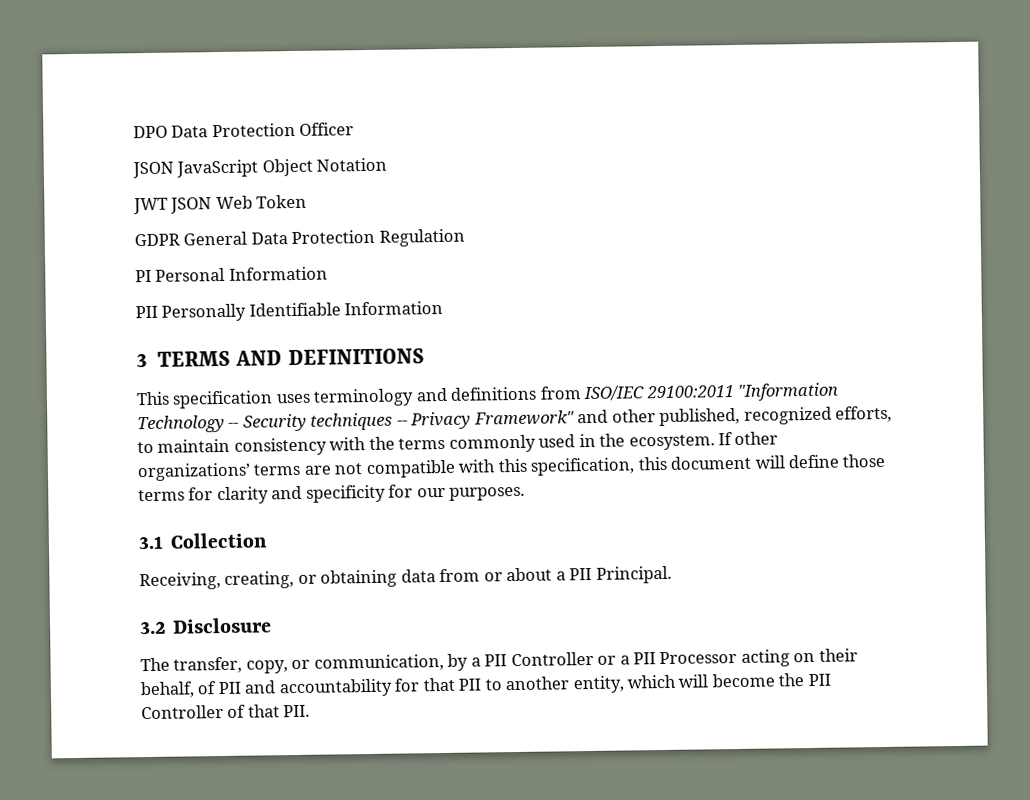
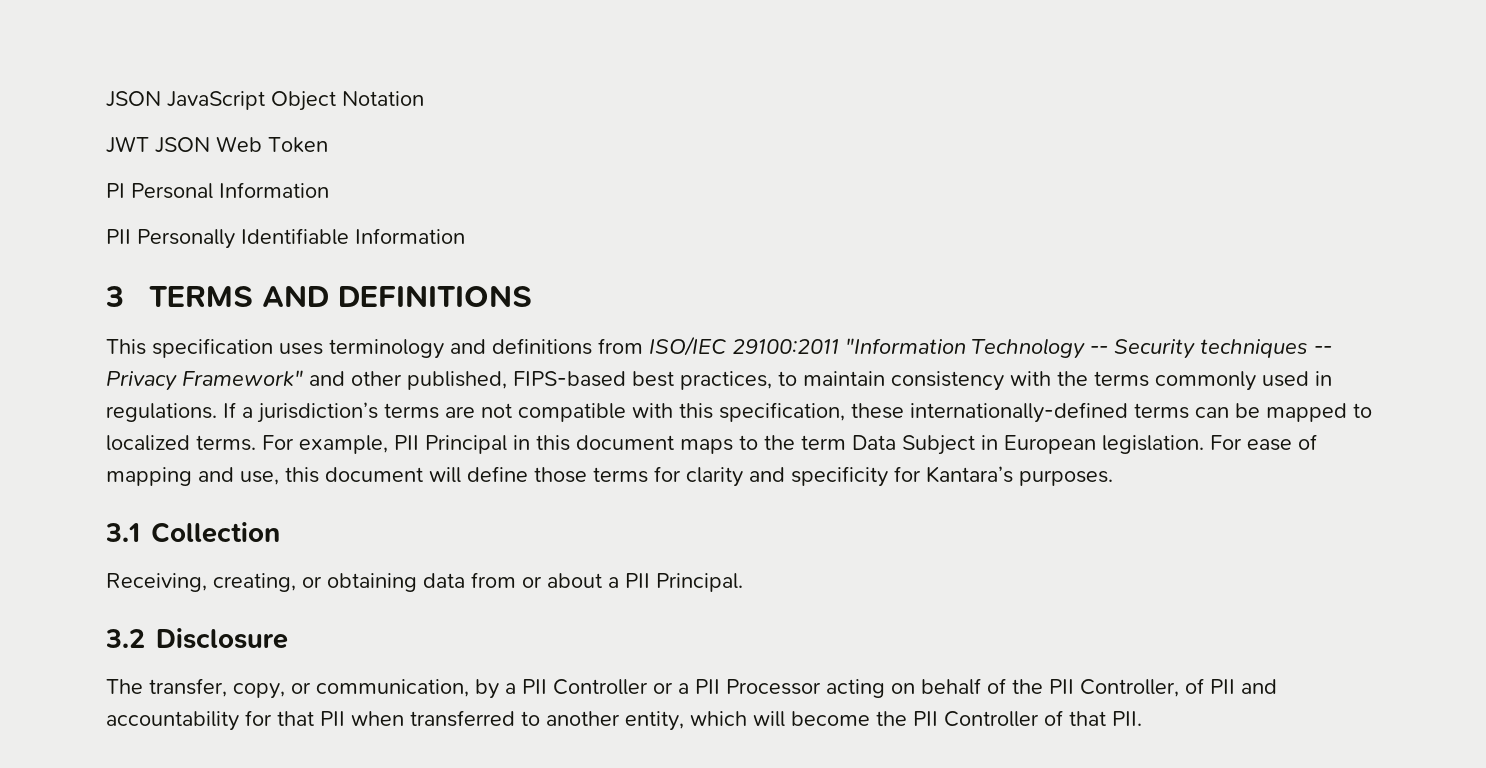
- DPO Data Protection Officer
- GDPR General Data Protection Regulation
- This specification uses terminology and definitions from ISO/IEC 29100:2011 "Information Technology -- Security techniques -- Privacy Framework" and other published, recognized efforts, to maintain consistency with the terms commonly used in the ecosystem. If other organizations’ terms are not compatible with this specification, this document will define those terms for clarity and specificity for our purposes.
+ This specification uses terminology and definitions from ISO/IEC 29100:2011 "Information Technology -- Security techniques -- Privacy Framework" and other published, FIPS-based best practices, to maintain consistency with the terms commonly used in regulations. If a jurisdiction’s terms are not compatible with this specification, these internationally-defined terms can be mapped to localized terms. For example, PII Principal in this document maps to the term Data Subject in European legislation. For ease of mapping and use, this document will define those terms for clarity and specificity for Kantara’s purposes.
- The transfer, copy, or communication, by a PII Controller or a PII Processor acting on their behalf, of PII and accountability for that PII to another entity, which will become the PII Controller of that PII.
+ The transfer, copy, or communication, by a PII Controller or a PII Processor acting on behalf of the PII Controller, of PII and accountability for that PII when transferred to another entity, which will become the PII Controller of that PII.

